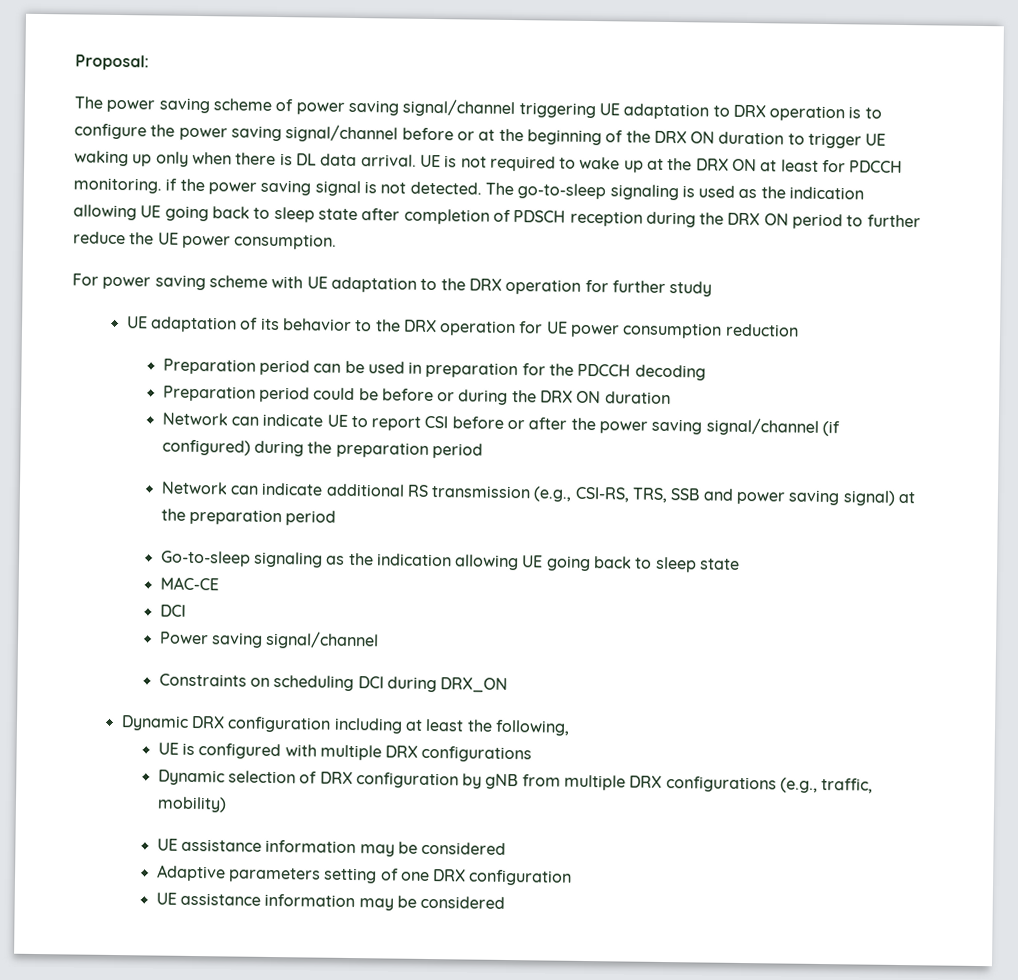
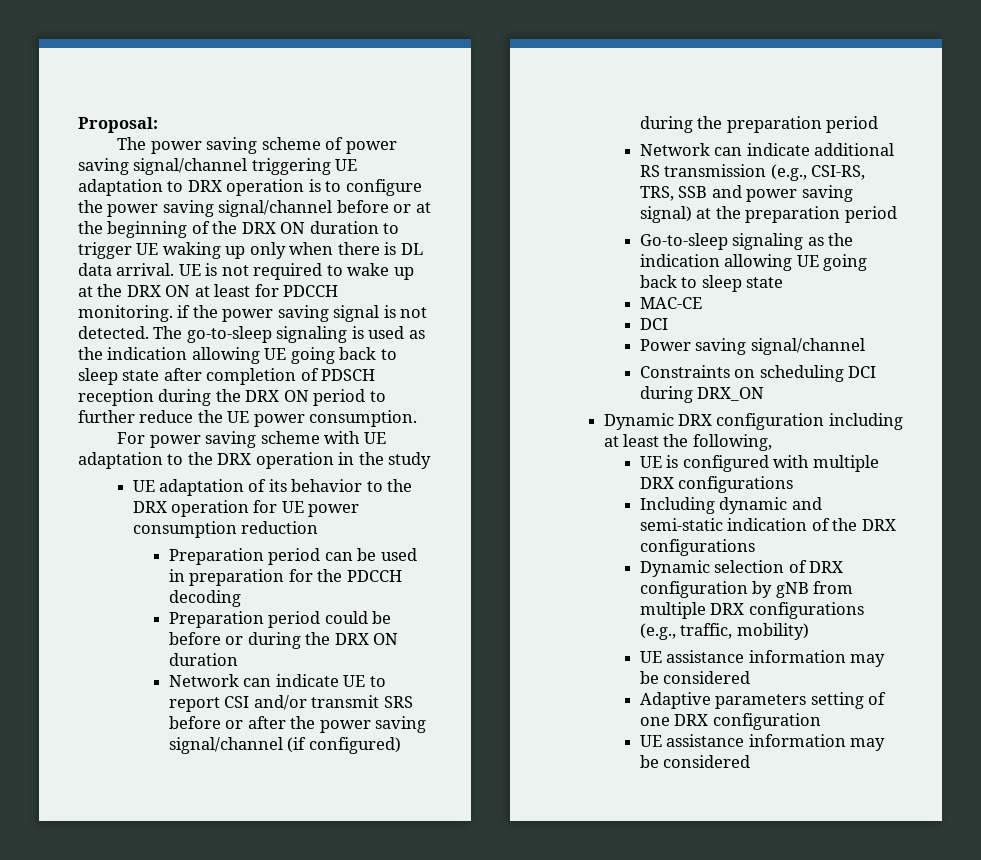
- For power saving scheme with UE adaptation to the DRX operation for further study
+ For power saving scheme with UE adaptation to the DRX operation in the study
- Network can indicate UE to report CSI before or after the power saving signal/channel (if configured) during the preparation period
+ Network can indicate UE to report CSI and/or transmit SRS before or after the power saving signal/channel (if configured) during the preparation period
+ Including dynamic and semi-static indication of the DRX configurations

